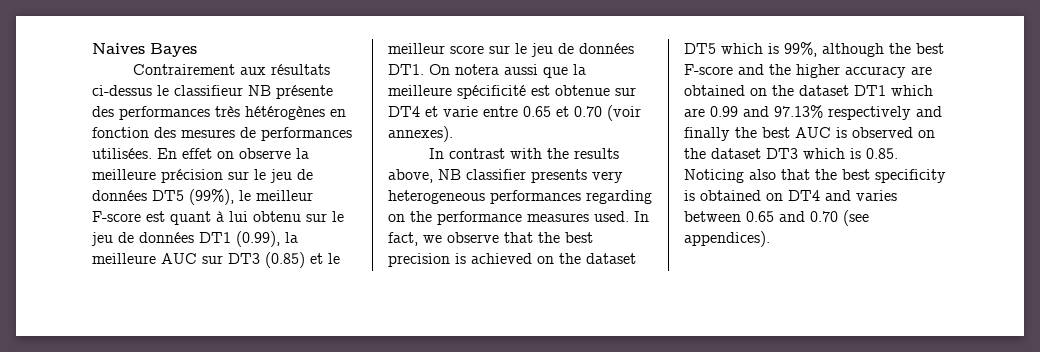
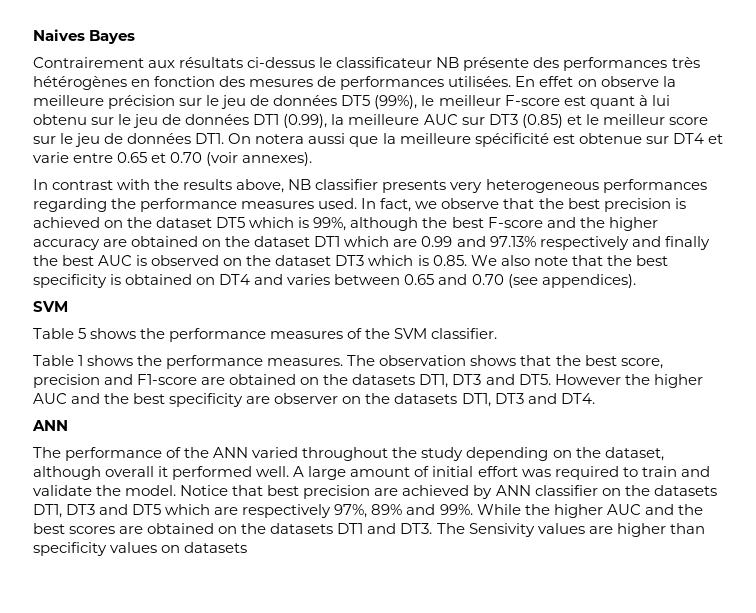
- Contrairement aux résultats ci-dessus le classifieur NB présente des performances très hétérogènes en fonction des mesures de performances utilisées.
+ Contrairement aux résultats ci-dessus le classificateur NB présente des performances très hétérogènes en fonction des mesures de performances utilisées.
- In contrast with the results above, NB classifier presents very heterogeneous performances regarding on the performance measures used.
+ In contrast with the results above, NB classifier presents very heterogeneous performances regarding the performance measures used.
- In fact, we observe that the best precision is achieved on the dataset DT5 which is 99%, although the best F-score and the higher accuracy are obtained on the dataset DT1 which are 0.99 and 97.13% respectively and finally the best AUC is observed on the dataset DT3 which is 0.85. Noticing also that the best specificity is obtained on DT4 and varies between 0.65 and 0.70 (see appendices).
+ In fact, we observe that the best precision is achieved on the dataset DT5 which is 99%, although the best F-score and the higher accuracy are obtained on the dataset DT1 which are 0.99 and 97.13% respectively and finally the best AUC is observed on the dataset DT3 which is 0.85. We also note that the best specificity is obtained on DT4 and varies between 0.65 and 0.70 (see appendices).
+ SVM
+ Table 5 shows the performance measures of the SVM classifier.
+ Table 1 shows the performance measures. The observation shows that the best score, precision and F1-score are obtained on the datasets DT1, DT3 and DT5. However the higher AUC and the best specificity are observer on the datasets DT1, DT3 and DT4.
+ ANN
+ The performance of the ANN varied throughout the study depending on the dataset, although overall it performed well. A large amount of initial effort was required to train and validate the model. Notice that best precision are achieved by ANN classifier on the datasets DT1, DT3 and DT5 which are respectively 97%, 89% and 99%. While the higher AUC and the best scores are obtained on the datasets DT1 and DT3. The Sensivity values are higher than specificity values on datasets

